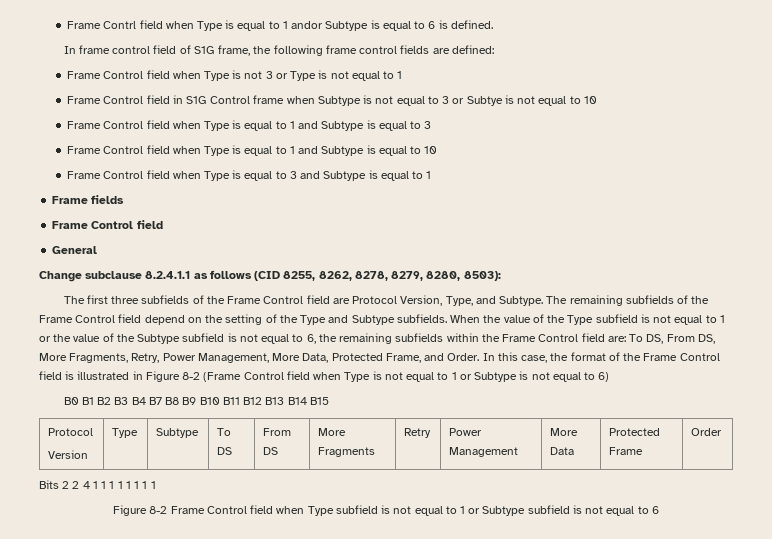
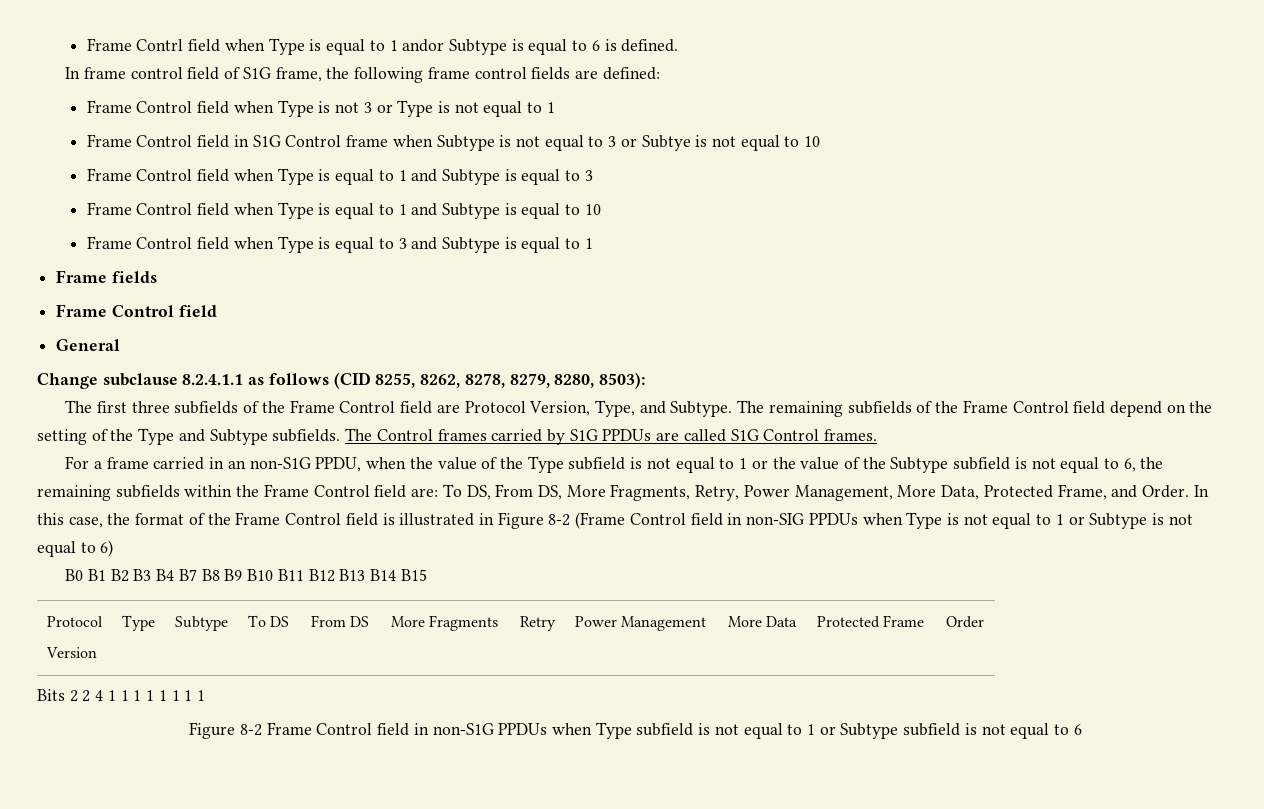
- When the value of the Type subfield is not equal to 1 or the value of the Subtype subfield is not equal to 6, the remaining subfields within the Frame Control field are: To DS, From DS, More Fragments, Retry, Power Management, More Data, Protected Frame, and Order.
+ The Control frames carried by S1G PPDUs are called S1G Control frames.
+ For a frame carried in an non-S1G PPDU, when the value of the Type subfield is not equal to 1 or the value of the Subtype subfield is not equal to 6, the remaining subfields within the Frame Control field are: To DS, From DS, More Fragments, Retry, Power Management, More Data, Protected Frame, and Order.
- In this case, the format of the Frame Control field is illustrated in Figure 8-2 (Frame Control field when Type is not equal to 1 or Subtype is not equal to 6)
+ In this case, the format of the Frame Control field is illustrated in Figure 8-2 (Frame Control field in non-SIG PPDUs when Type is not equal to 1 or Subtype is not equal to 6)
- Figure 8-2 Frame Control field when Type subfield is not equal to 1 or Subtype subfield is not equal to 6
+ Figure 8-2 Frame Control field in non-S1G PPDUs when Type subfield is not equal to 1 or Subtype subfield is not equal to 6

